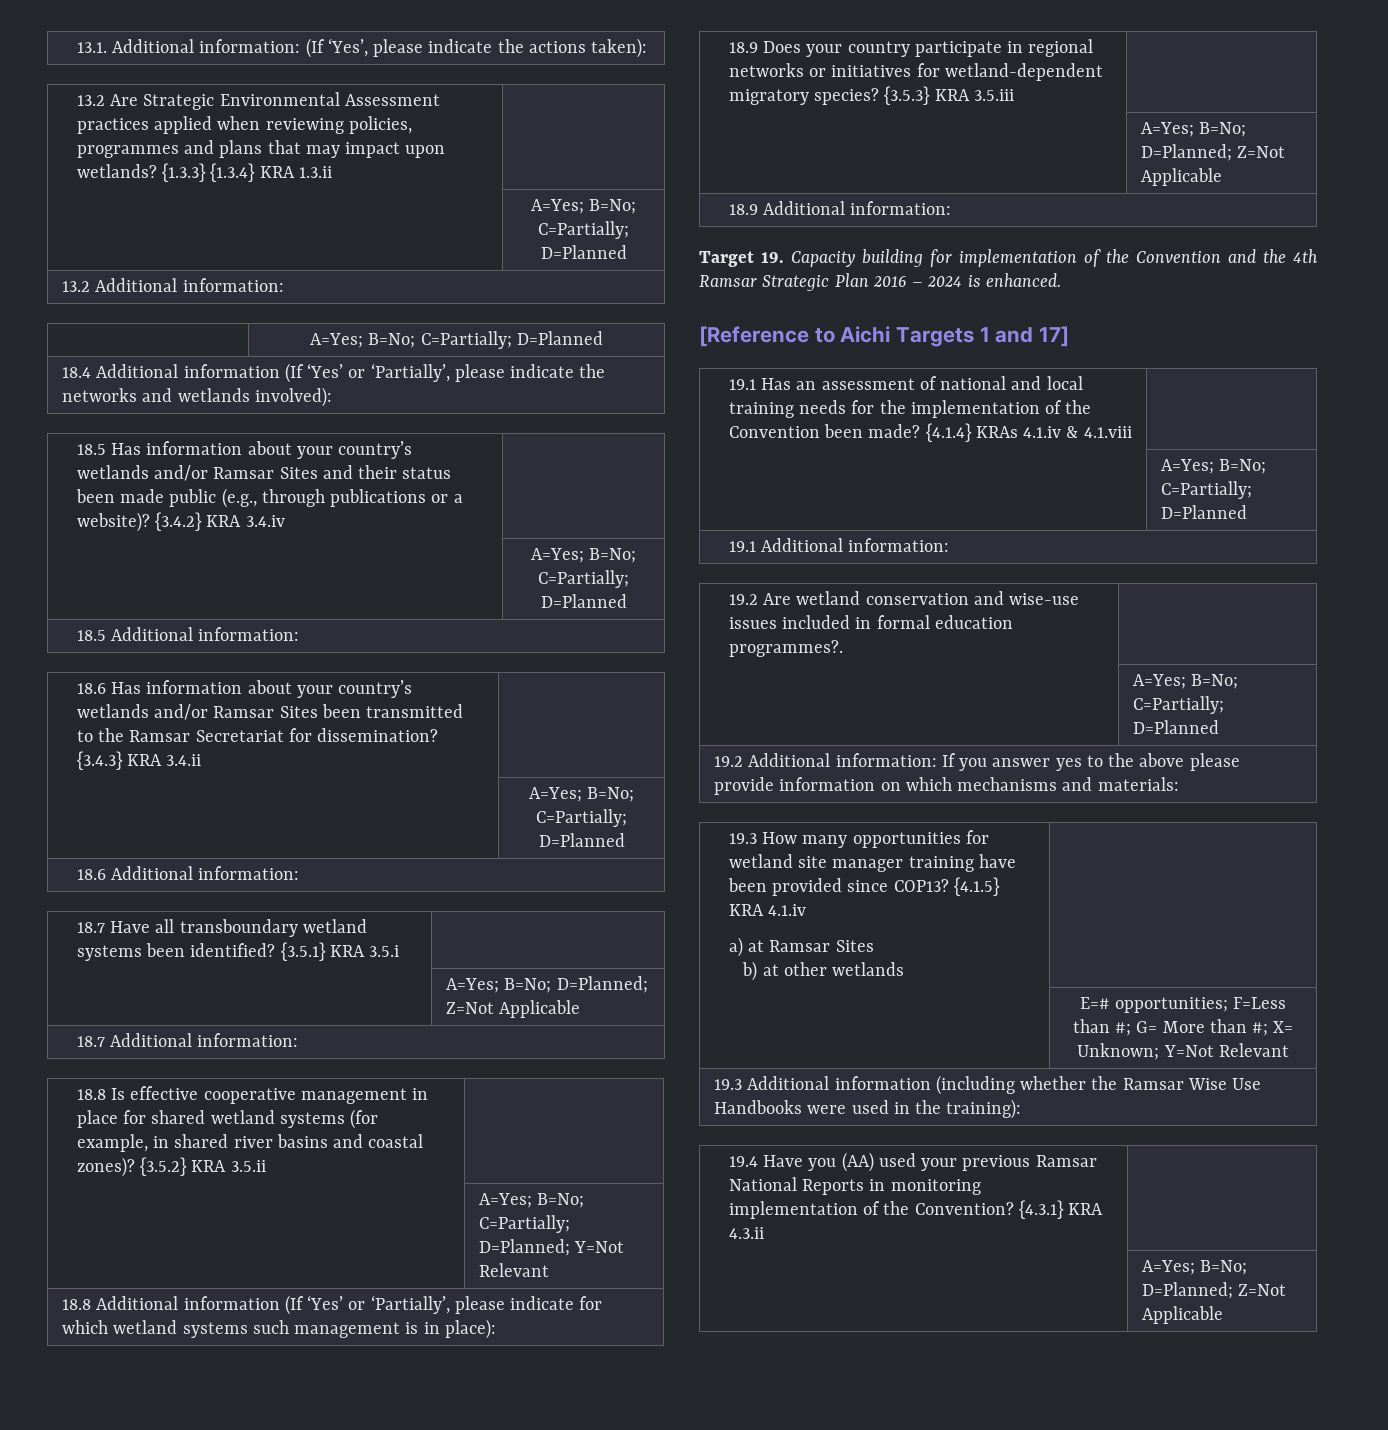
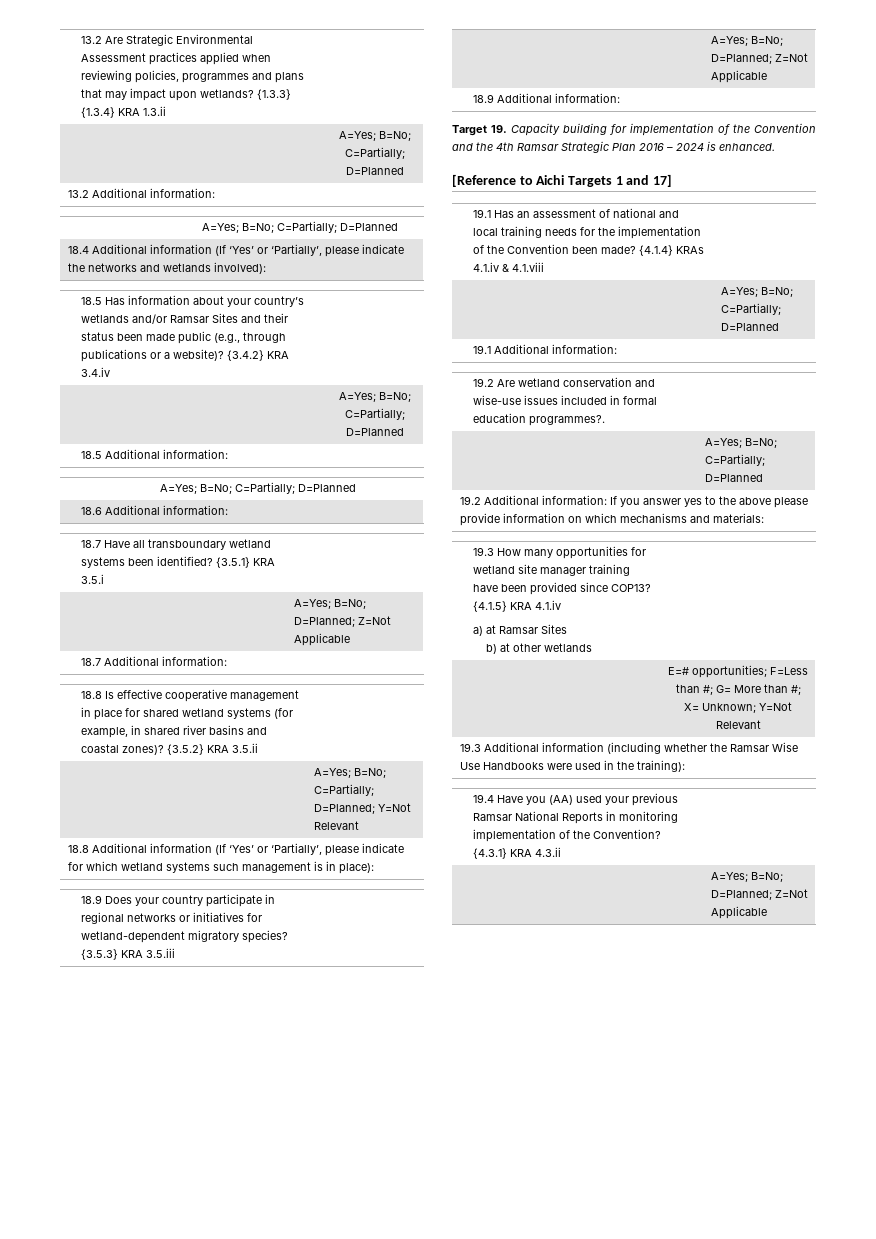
- 13.1. Additional information: (If ‘Yes’, please indicate the actions taken):
- 18.6 Has information about your country’s wetlands and/or Ramsar Sites been transmitted to the Ramsar Secretariat for dissemination? {3.4.3} KRA 3.4.ii |

